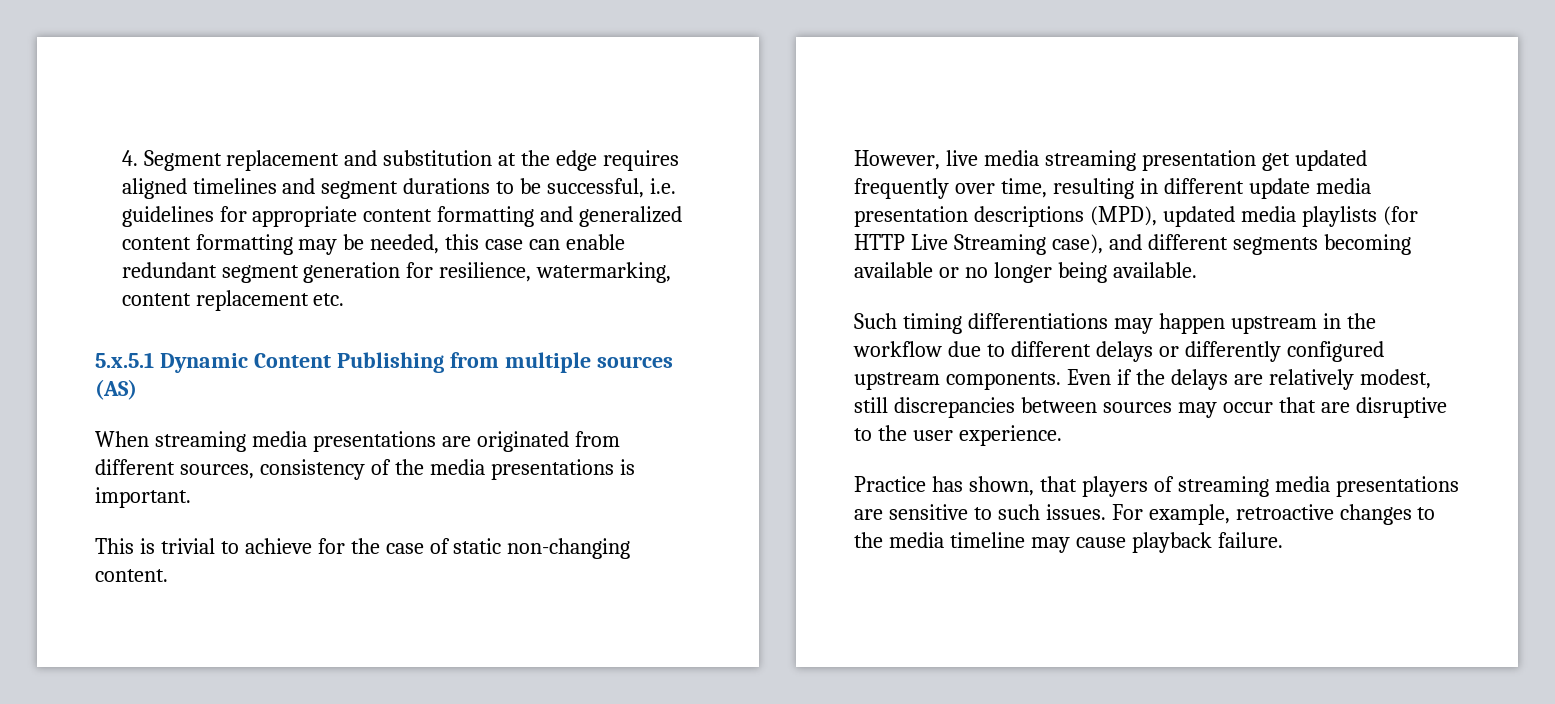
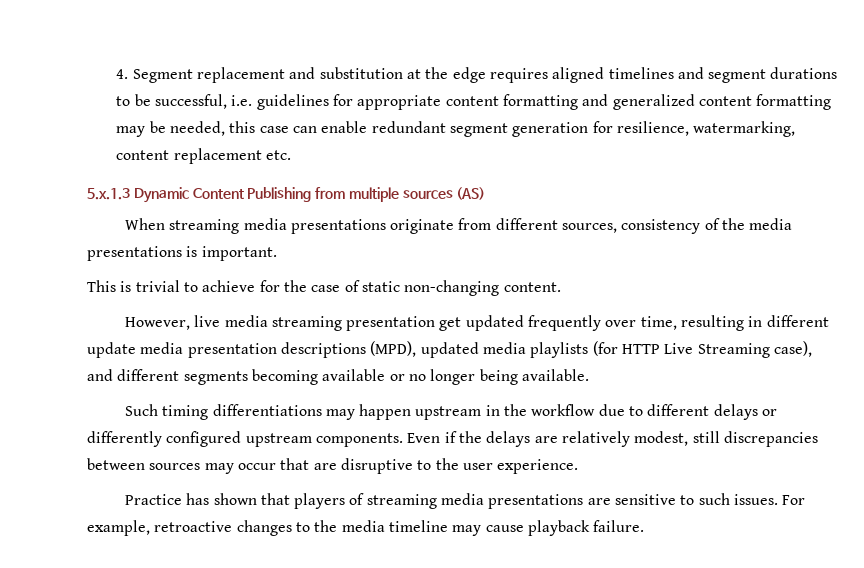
- 5.x.5.1 Dynamic Content Publishing from multiple sources (AS)
+ 5.x.1.3 Dynamic Content Publishing from multiple sources (AS)
- When streaming media presentations are originated from different sources, consistency of the media presentations is important.
+ When streaming media presentations originate from different sources, consistency of the media presentations is important.
- Practice has shown, that players of streaming media presentations are sensitive to such issues.
+ Practice has shown that players of streaming media presentations are sensitive to such issues.

